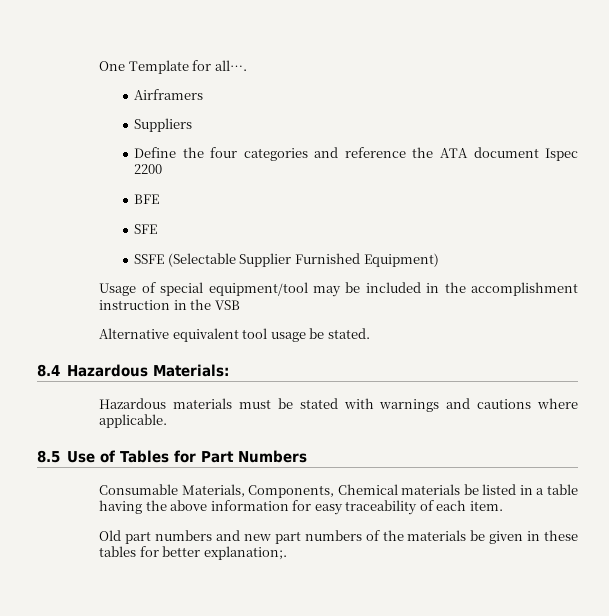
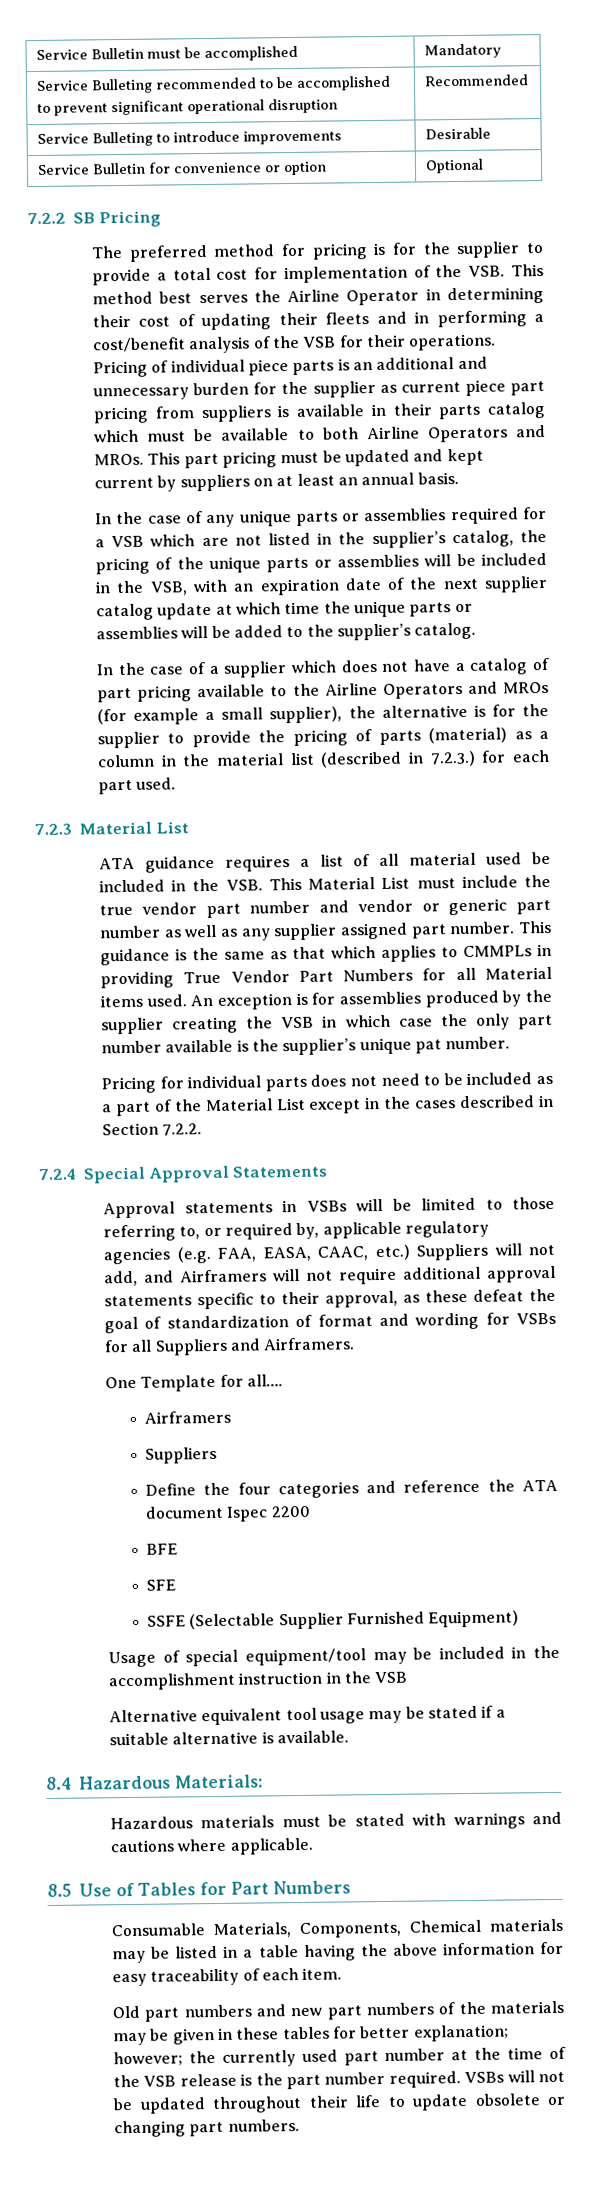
+ Service Bulletin must be accomplished | Mandatory
+ Service Bulleting recommended to be accomplished to prevent significant operational disruption | Recommended
+ Service Bulleting to introduce improvements | Desirable
+ Service Bulletin for convenience or option | Optional
+ 7.2.2 SB Pricing
+ The preferred method for pricing is for the supplier to provide a total cost for implementation of the VSB. This method best serves the Airline Operator in determining their cost of updating their fleets and in performing a cost/benefit analysis of the VSB for their operations. Pricing of individual piece parts is an additional and unnecessary burden for the supplier as current piece part pricing from suppliers is available in their parts catalog which must be available to both Airline Operators and MROs. This part pricing must be updated and kept current by suppliers on at least an annual basis.
+ In the case of any unique parts or assemblies required for a VSB which are not listed in the supplier’s catalog, the pricing of the unique parts or assemblies will be included in the VSB, with an expiration date of the next supplier catalog update at which time the unique parts or assemblies will be added to the supplier’s catalog.
+ In the case of a supplier which does not have a catalog of part pricing available to the Airline Operators and MROs (for example a small supplier), the alternative is for the supplier to provide the pricing of parts (material) as a column in the material list (described in 7.2.3.) for each part used.
+ 7.2.3 Material List
+ ATA guidance requires a list of all material used be included in the VSB. This Material List must include the true vendor part number and vendor or generic part number as well as any supplier assigned part number. This guidance is the same as that which applies to CMMPLs in providing True Vendor Part Numbers for all Material items used. An exception is for assemblies produced by the supplier creating the VSB in which case the only part number available is the supplier’s unique pat number.
+ Pricing for individual parts does not need to be included as a part of the Material List except in the cases described in Section 7.2.2.
+ 7.2.4 Special Approval Statements
+ Approval statements in VSBs will be limited to those referring to, or required by, applicable regulatory agencies (e.g. FAA, EASA, CAAC, etc.) Suppliers will not add, and Airframers will not require additional approval statements specific to their approval, as these defeat the goal of standardization of format and wording for VSBs for all Suppliers and Airframers.
- Alternative equivalent tool usage be stated.
+ Alternative equivalent tool usage may be stated if a suitable alternative is available.
- Consumable Materials, Components, Chemical materials be listed in a table having the above information for easy traceability of each item.
+ Consumable Materials, Components, Chemical materials may be listed in a table having the above information for easy traceability of each item.
- Old part numbers and new part numbers of the materials be given in these tables for better explanation;.
+ Old part numbers and new part numbers of the materials may be given in these tables for better explanation; however; the currently used part number at the time of the VSB release is the part number required. VSBs will not be updated throughout their life to update obsolete or changing part numbers.

